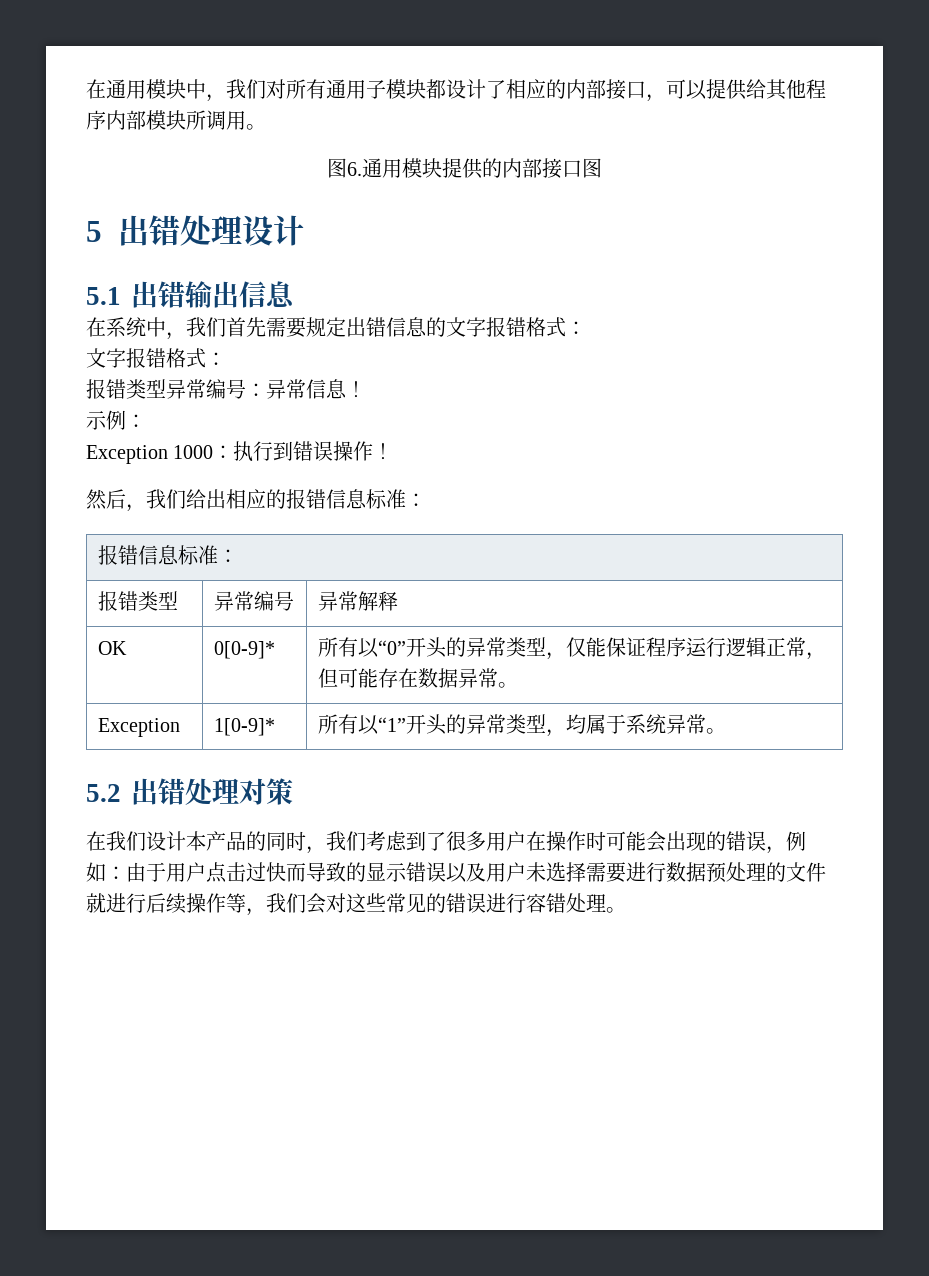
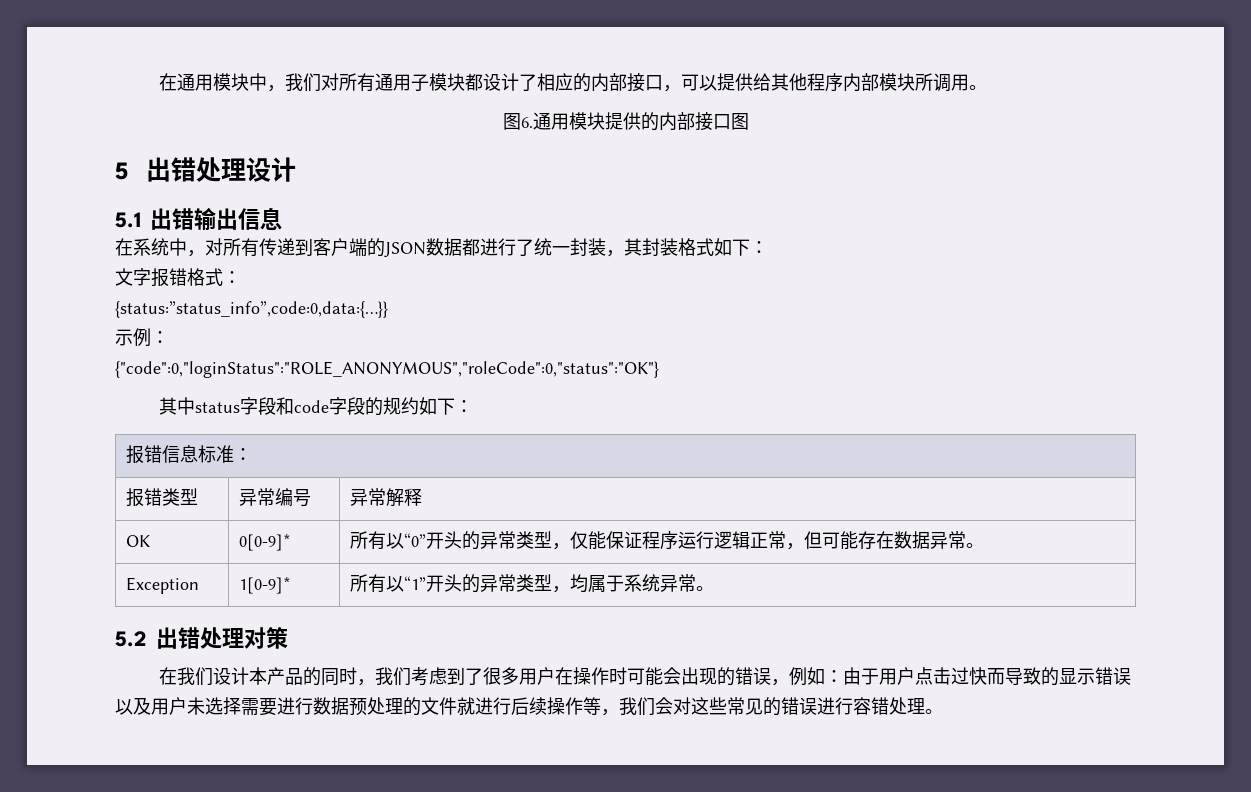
- 在系统中，我们首先需要规定出错信息的文字报错格式：
+ 在系统中，对所有传递到客户端的JSON数据都进行了统一封装，其封装格式如下：
  文字报错格式：
- 报错类型异常编号：异常信息！
+ {status:”status_info”,code:0,data:{…}}
  示例：
- Exception 1000：执行到错误操作！
- 然后，我们给出相应的报错信息标准：
+ {"code":0,"loginStatus":"ROLE_ANONYMOUS","roleCode":0,"status":"OK"}
+ 其中status字段和code字段的规约如下：

